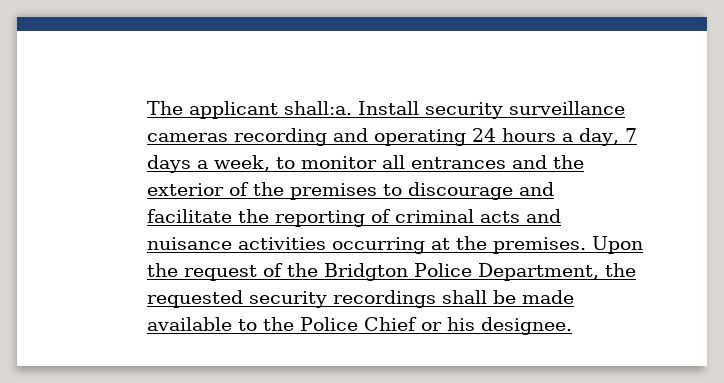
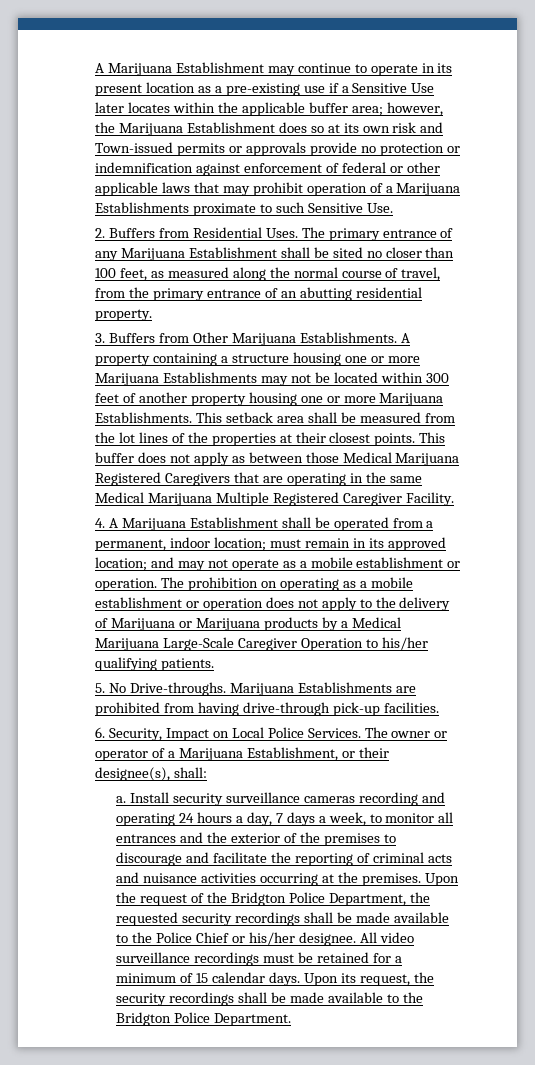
- The applicant shall:a.
+ A Marijuana Establishment may continue to operate in its present location as a pre-existing use if a Sensitive Use later locates within the applicable buffer area; however, the Marijuana Establishment does so at its own risk and Town-issued permits or approvals provide no protection or indemnification against enforcement of federal or other applicable laws that may prohibit operation of a Marijuana Establishments proximate to such Sensitive Use.
+ 2. Buffers from Residential Uses. The primary entrance of any Marijuana Establishment shall be sited no closer than 100 feet, as measured along the normal course of travel, from the primary entrance of an abutting residential property.
+ 3. Buffers from Other Marijuana Establishments. A property containing a structure housing one or more Marijuana Establishments may not be located within 300 feet of another property housing one or more Marijuana Establishments. This setback area shall be measured from the lot lines of the properties at their closest points. This buffer does not apply as between those Medical Marijuana Registered Caregivers that are operating in the same Medical Marijuana Multiple Registered Caregiver Facility.
+ 4. A Marijuana Establishment shall be operated from a permanent, indoor location; must remain in its approved location; and may not operate as a mobile establishment or operation. The prohibition on operating as a mobile establishment or operation does not apply to the delivery of Marijuana or Marijuana products by a Medical Marijuana Large-Scale Caregiver Operation to his/her qualifying patients.
+ 5. No Drive-throughs. Marijuana Establishments are prohibited from having drive-through pick-up facilities.
+ 6. Security, Impact on Local Police Services. The owner or operator of a Marijuana Establishment, or their designee(s), shall:
+ a.
- Upon the request of the Bridgton Police Department, the requested security recordings shall be made available to the Police Chief or his designee.
+ Upon the request of the Bridgton Police Department, the requested security recordings shall be made available to the Police Chief or his/her designee. All video surveillance recordings must be retained for a minimum of 15 calendar days. Upon its request, the security recordings shall be made available to the Bridgton Police Department.

